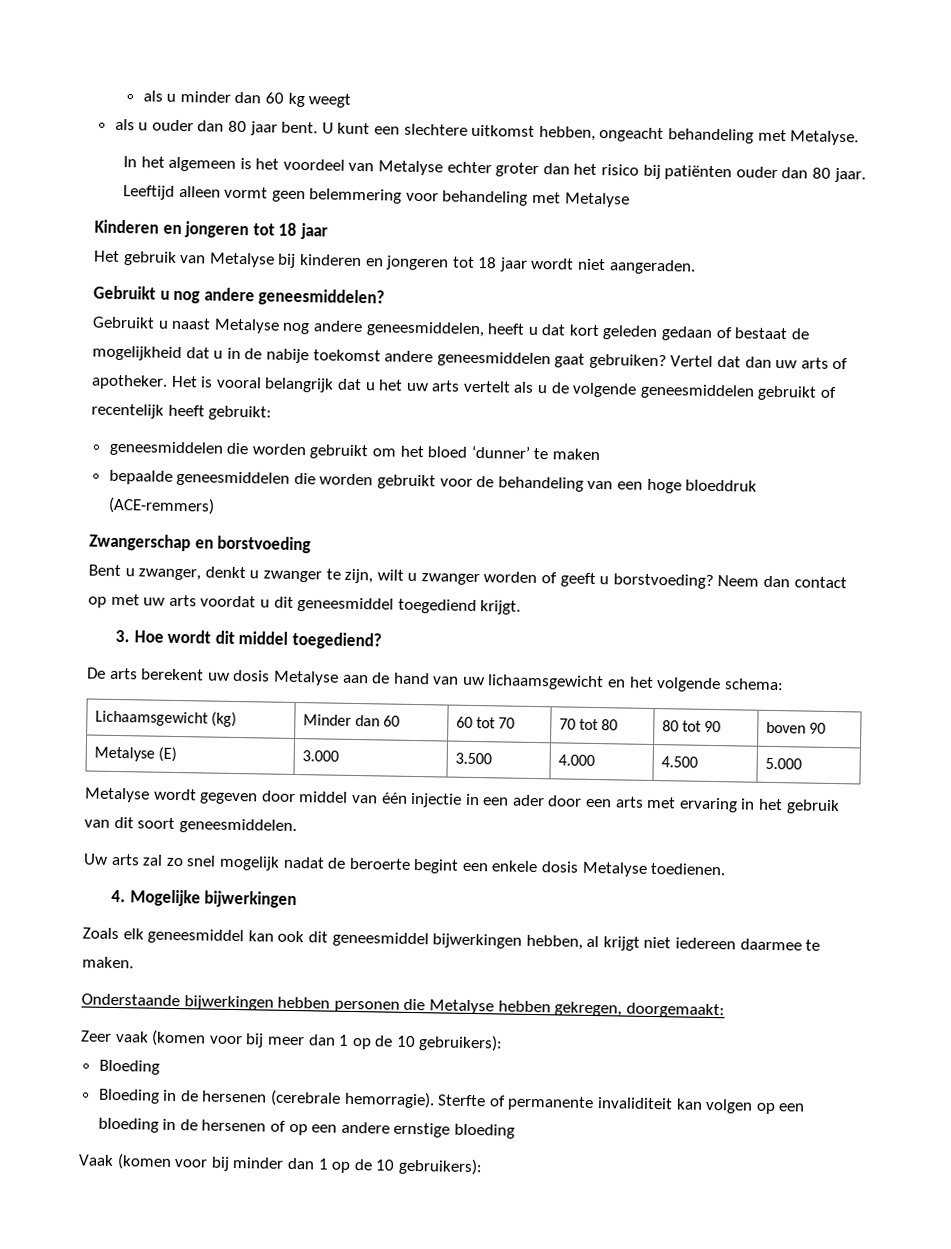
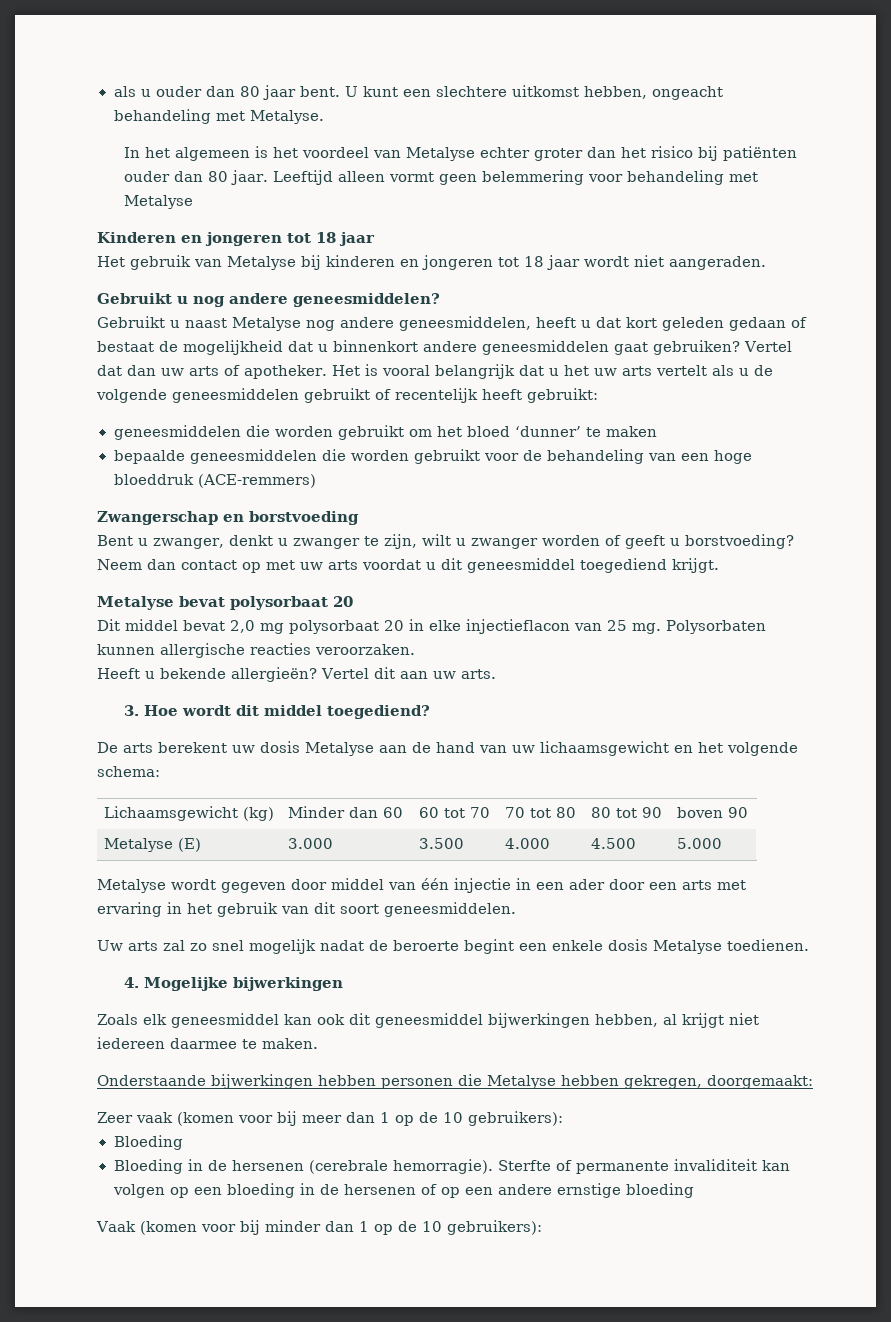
- als u minder dan 60 kg weegt
- Gebruikt u naast Metalyse nog andere geneesmiddelen, heeft u dat kort geleden gedaan of bestaat de mogelijkheid dat u in de nabije toekomst andere geneesmiddelen gaat gebruiken?
+ Gebruikt u naast Metalyse nog andere geneesmiddelen, heeft u dat kort geleden gedaan of bestaat de mogelijkheid dat u binnenkort andere geneesmiddelen gaat gebruiken?
+ Metalyse bevat polysorbaat 20
+ Dit middel bevat 2,0 mg polysorbaat 20 in elke injectieflacon van 25 mg. Polysorbaten kunnen allergische reacties veroorzaken.
+ Heeft u bekende allergieën? Vertel dit aan uw arts.

